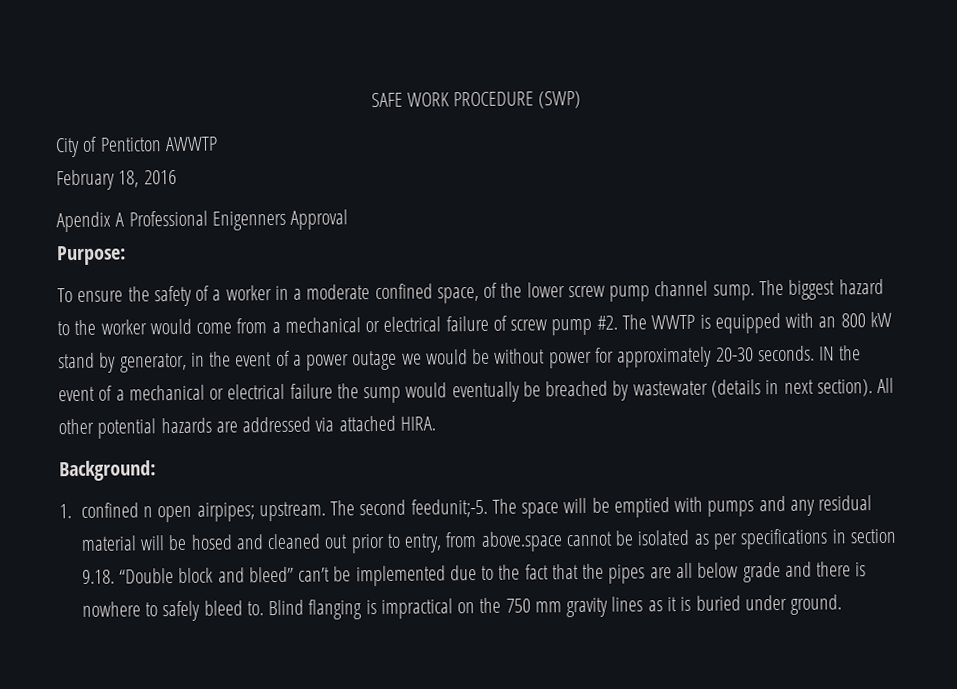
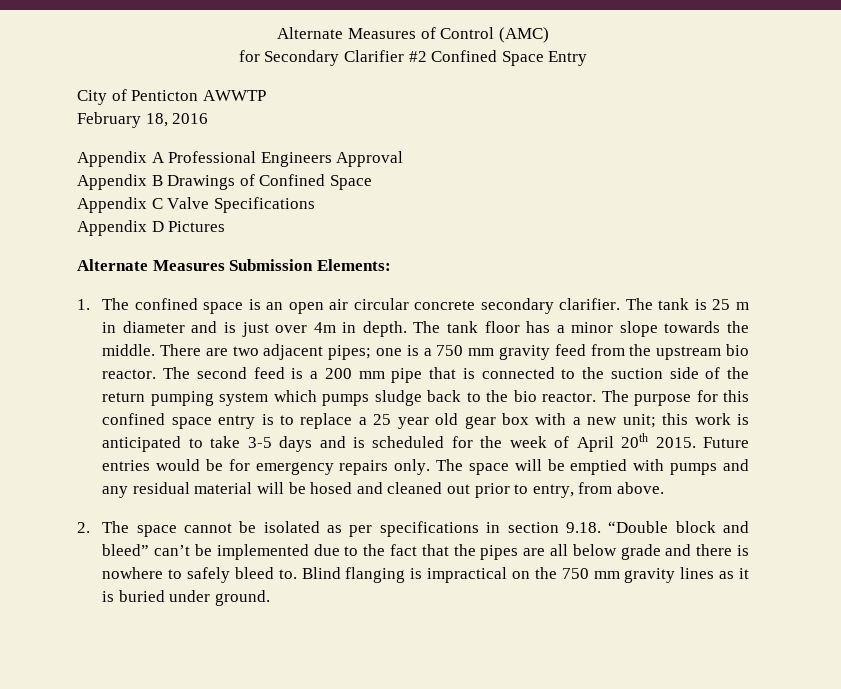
- SAFE WORK PROCEDURE (SWP)
+ Alternate Measures of Control (AMC)
+ for Secondary Clarifier #2 Confined Space Entry
- Apendix A Professional Enigenners Approval
+ Appendix A Professional Engineers Approval
- Purpose:
- To ensure the safety of a worker in a moderate confined space, of the lower screw pump channel sump. The biggest hazard to the worker would come from a mechanical or electrical failure of screw pump #2. The WWTP is equipped with an 800 kW stand by generator, in the event of a power outage we would be without power for approximately 20-30 seconds. IN the event of a mechanical or electrical failure the sump would eventually be breached by wastewater (details in next section). All other potential hazards are addressed via attached HIRA.
- Background:
- 1. confined n open airpipes; upstream. The second feedunit;-5.
+ Appendix B Drawings of Confined Space
+ Appendix C Valve Specifications
+ Appendix D Pictures
+ Alternate Measures Submission Elements:
+ 1. The confined space is an open air circular concrete secondary clarifier. The tank is 25 m in diameter and is just over 4m in depth. The tank floor has a minor slope towards the middle. There are two adjacent pipes; one is a 750 mm gravity feed from the upstream bio reactor. The second feed is a 200 mm pipe that is connected to the suction side of the return pumping system which pumps sludge back to the bio reactor. The purpose for this confined space entry is to replace a 25 year old gear box with a new unit; this work is anticipated to take 3-5 days and is scheduled for the week of April 20th 2015. Future entries would be for emergency repairs only.
- The space will be emptied with pumps and any residual material will be hosed and cleaned out prior to entry, from above.space cannot be isolated as per specifications in section 9.18. “Double block and bleed” can’t be implemented due to the fact that the pipes are all below grade and there is nowhere to safely bleed to.
+ The space will be emptied with pumps and any residual material will be hosed and cleaned out prior to entry, from above.
+ 2. The space cannot be isolated as per specifications in section 9.18. “Double block and bleed” can’t be implemented due to the fact that the pipes are all below grade and there is nowhere to safely bleed to.

